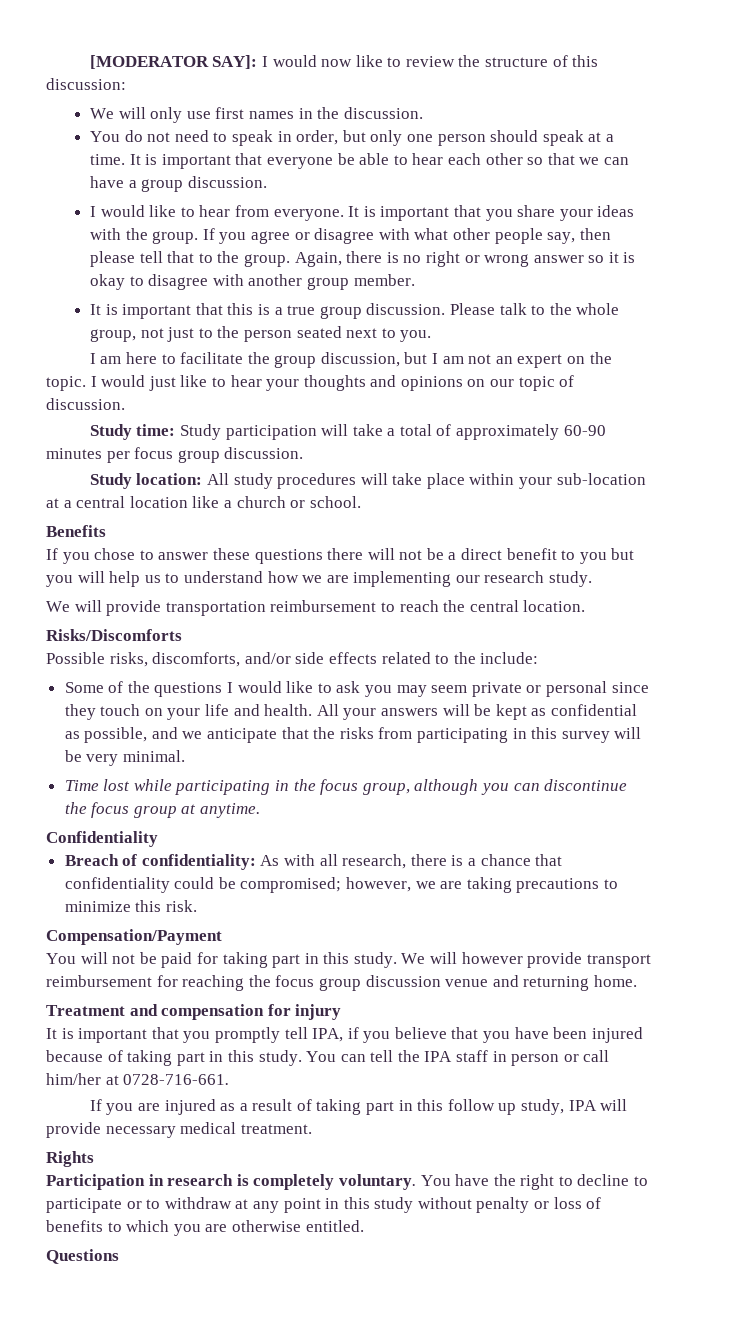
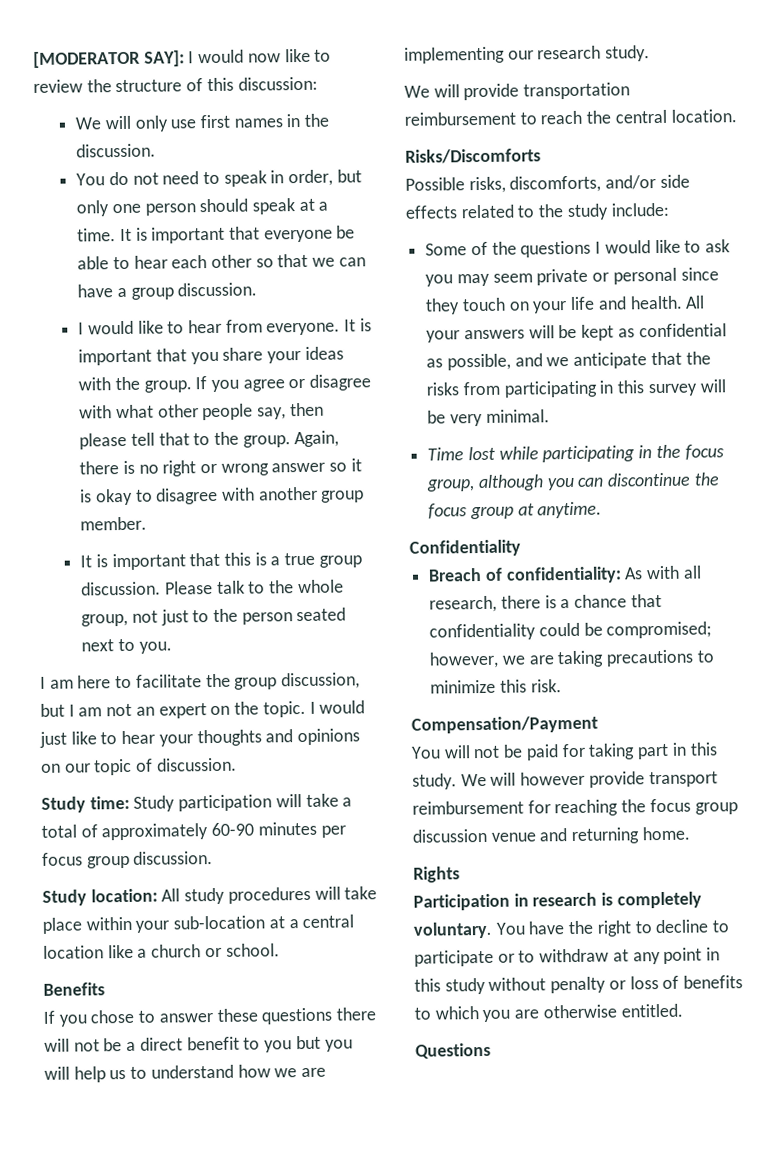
- Possible risks, discomforts, and/or side effects related to the include:
+ Possible risks, discomforts, and/or side effects related to the study include:
- Treatment and compensation for injury
- It is important that you promptly tell IPA, if you believe that you have been injured because of taking part in this study. You can tell the IPA staff in person or call him/her at 0728-716-661.
- If you are injured as a result of taking part in this follow up study, IPA will provide necessary medical treatment.

